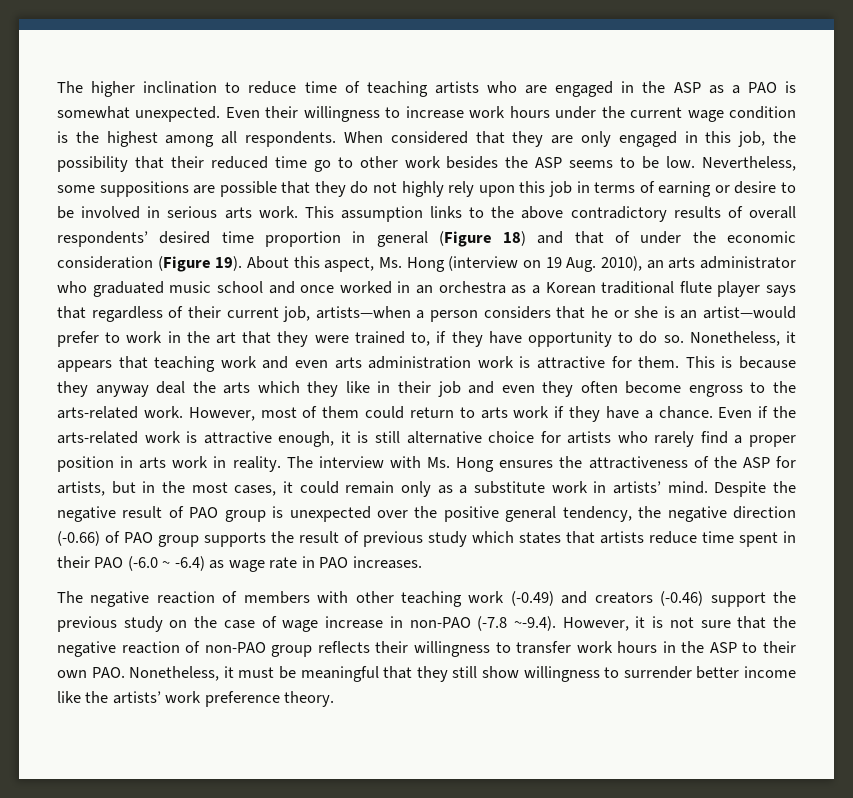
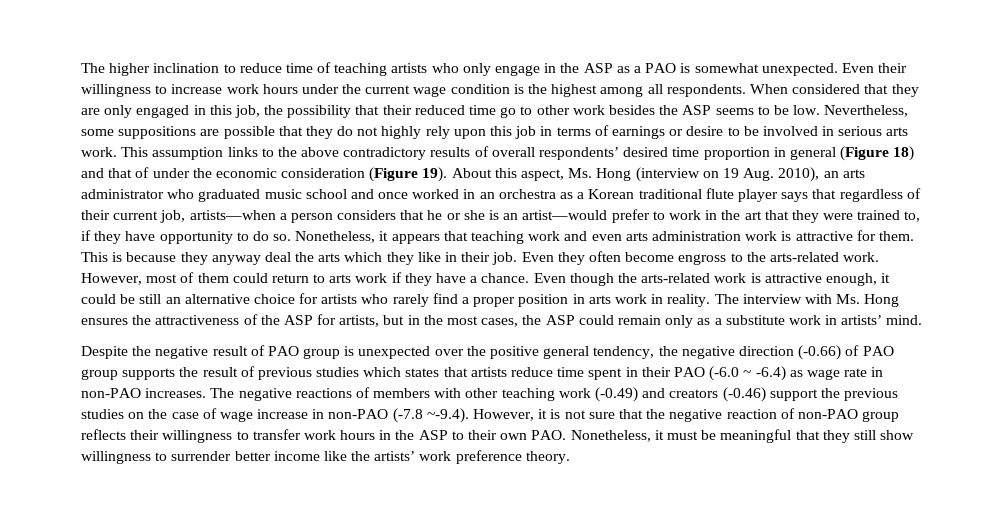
- The higher inclination to reduce time of teaching artists who are engaged in the ASP as a PAO is somewhat unexpected.
+ The higher inclination to reduce time of teaching artists who only engage in the ASP as a PAO is somewhat unexpected.
- Nevertheless, some suppositions are possible that they do not highly rely upon this job in terms of earning or desire to be involved in serious arts work.
+ Nevertheless, some suppositions are possible that they do not highly rely upon this job in terms of earnings or desire to be involved in serious arts work.
- This is because they anyway deal the arts which they like in their job and even they often become engross to the arts-related work.
+ This is because they anyway deal the arts which they like in their job. Even they often become engross to the arts-related work.
- Even if the arts-related work is attractive enough, it is still alternative choice for artists who rarely find a proper position in arts work in reality.
+ Even though the arts-related work is attractive enough, it could be still an alternative choice for artists who rarely find a proper position in arts work in reality.
- The interview with Ms. Hong ensures the attractiveness of the ASP for artists, but in the most cases, it could remain only as a substitute work in artists’ mind. Despite the negative result of PAO group is unexpected over the positive general tendency, the negative direction (-0.66) of PAO group supports the result of previous study which states that artists reduce time spent in their PAO (-6.0 ~ -6.4) as wage rate in PAO increases.
- The negative reaction of members with other teaching work (-0.49) and creators (-0.46) support the previous study on the case of wage increase in non-PAO (-7.8 ~-9.4). However, it is not sure that the negative reaction of non-PAO group reflects their willingness to transfer work hours in the ASP to their own PAO. Nonetheless, it must be meaningful that they still show willingness to surrender better income like the artists’ work preference theory.
+ The interview with Ms. Hong ensures the attractiveness of the ASP for artists, but in the most cases, the ASP could remain only as a substitute work in artists’ mind.
+ Despite the negative result of PAO group is unexpected over the positive general tendency, the negative direction (-0.66) of PAO group supports the result of previous studies which states that artists reduce time spent in their PAO (-6.0 ~ -6.4) as wage rate in non-PAO increases. The negative reactions of members with other teaching work (-0.49) and creators (-0.46) support the previous studies on the case of wage increase in non-PAO (-7.8 ~-9.4). However, it is not sure that the negative reaction of non-PAO group reflects their willingness to transfer work hours in the ASP to their own PAO. Nonetheless, it must be meaningful that they still show willingness to surrender better income like the artists’ work preference theory.

